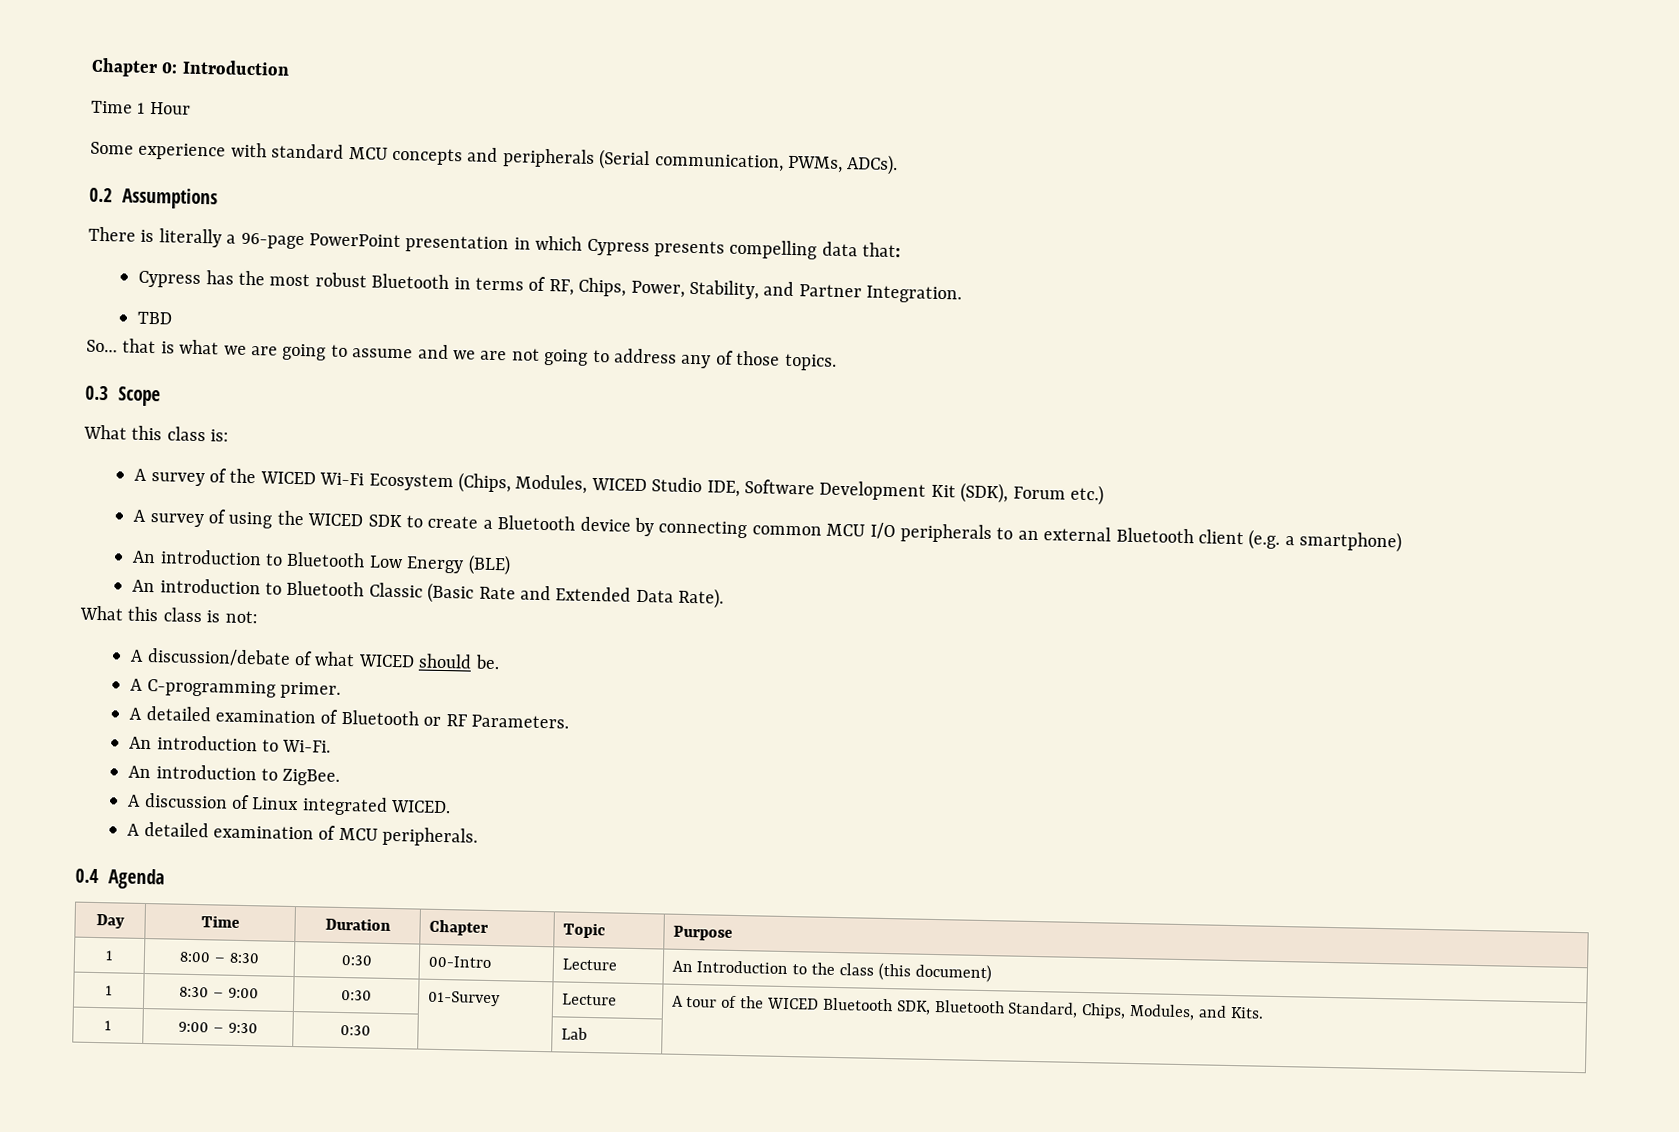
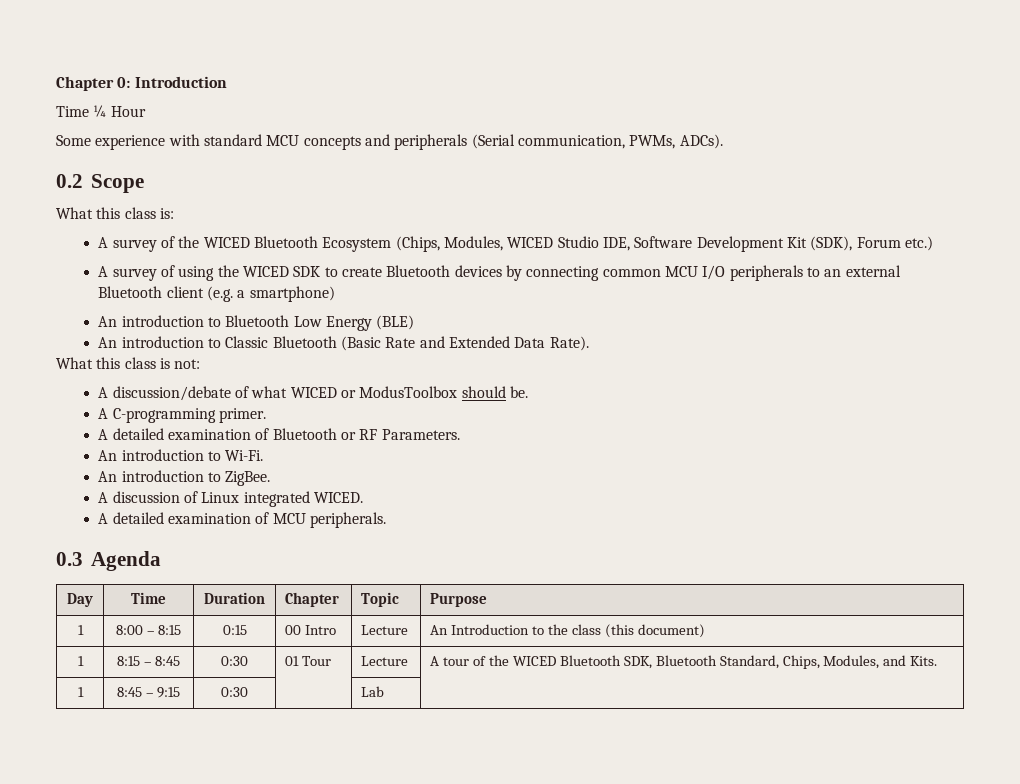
- Time 1 Hour
+ Time ¼ Hour
- 0.2 Assumptions
- There is literally a 96-page PowerPoint presentation in which Cypress presents compelling data that:
- Cypress has the most robust Bluetooth in terms of RF, Chips, Power, Stability, and Partner Integration.
- TBD
- So… that is what we are going to assume and we are not going to address any of those topics.
- 0.3 Scope
+ 0.2 Scope
- A survey of the WICED Wi-Fi Ecosystem (Chips, Modules, WICED Studio IDE, Software Development Kit (SDK), Forum etc.)
+ A survey of the WICED Bluetooth Ecosystem (Chips, Modules, WICED Studio IDE, Software Development Kit (SDK), Forum etc.)
- A survey of using the WICED SDK to create a Bluetooth device by connecting common MCU I/O peripherals to an external Bluetooth client (e.g. a smartphone)
+ A survey of using the WICED SDK to create Bluetooth devices by connecting common MCU I/O peripherals to an external Bluetooth client (e.g. a smartphone)
- An introduction to Bluetooth Classic (Basic Rate and Extended Data Rate).
+ An introduction to Classic Bluetooth (Basic Rate and Extended Data Rate).
- A discussion/debate of what WICED should be.
+ A discussion/debate of what WICED or ModusToolbox should be.
- 0.4 Agenda
+ 0.3 Agenda
- 1 | 8:00 – 8:30 | 0:30 | 00-Intro | Lecture | An Introduction to the class (this document)
+ 1 | 8:00 – 8:15 | 0:15 | 00 Intro | Lecture | An Introduction to the class (this document)
- 1 | 8:30 – 9:00 | 0:30 | 01-Survey | Lecture | A tour of the WICED Bluetooth SDK, Bluetooth Standard, Chips, Modules, and Kits.
+ 1 | 8:15 – 8:45 | 0:30 | 01 Tour | Lecture | A tour of the WICED Bluetooth SDK, Bluetooth Standard, Chips, Modules, and Kits.
- 1 | 9:00 – 9:30 | 0:30 | | Lab |
+ 1 | 8:45 – 9:15 | 0:30 | | Lab |

